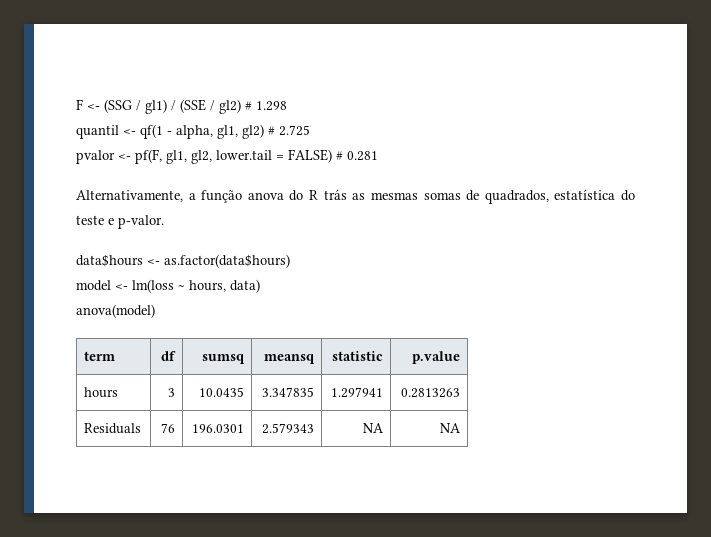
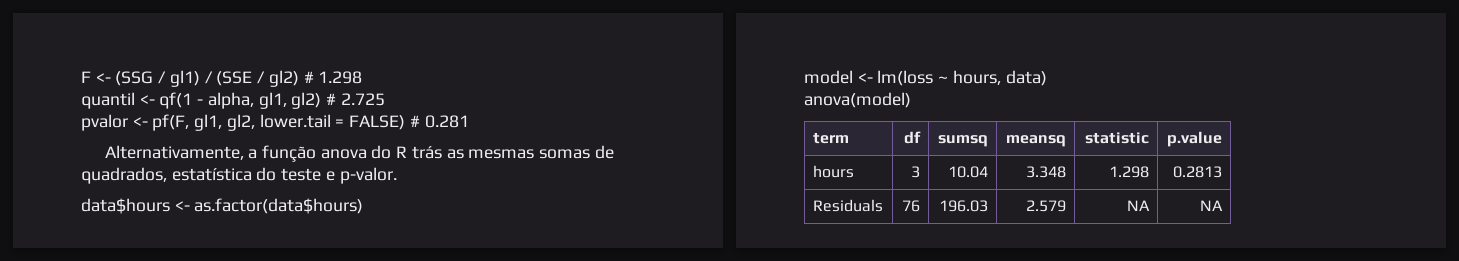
- hours | 3 | 10.0435 | 3.347835 | 1.297941 | 0.2813263
+ hours | 3 | 10.04 | 3.348 | 1.298 | 0.2813
- Residuals | 76 | 196.0301 | 2.579343 | NA | NA
+ Residuals | 76 | 196.03 | 2.579 | NA | NA

